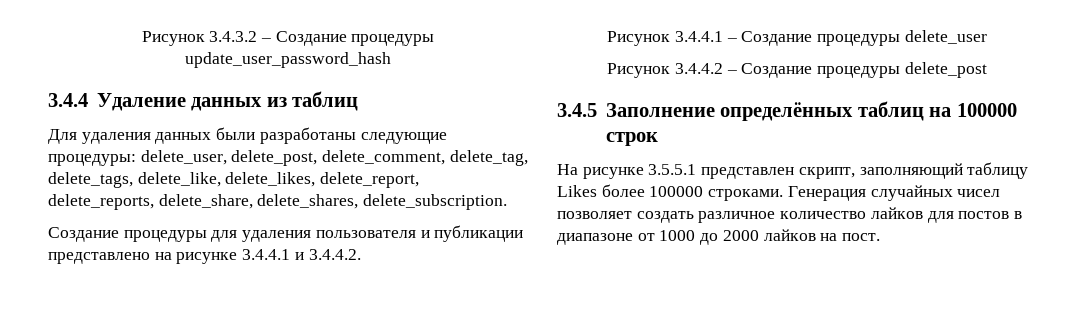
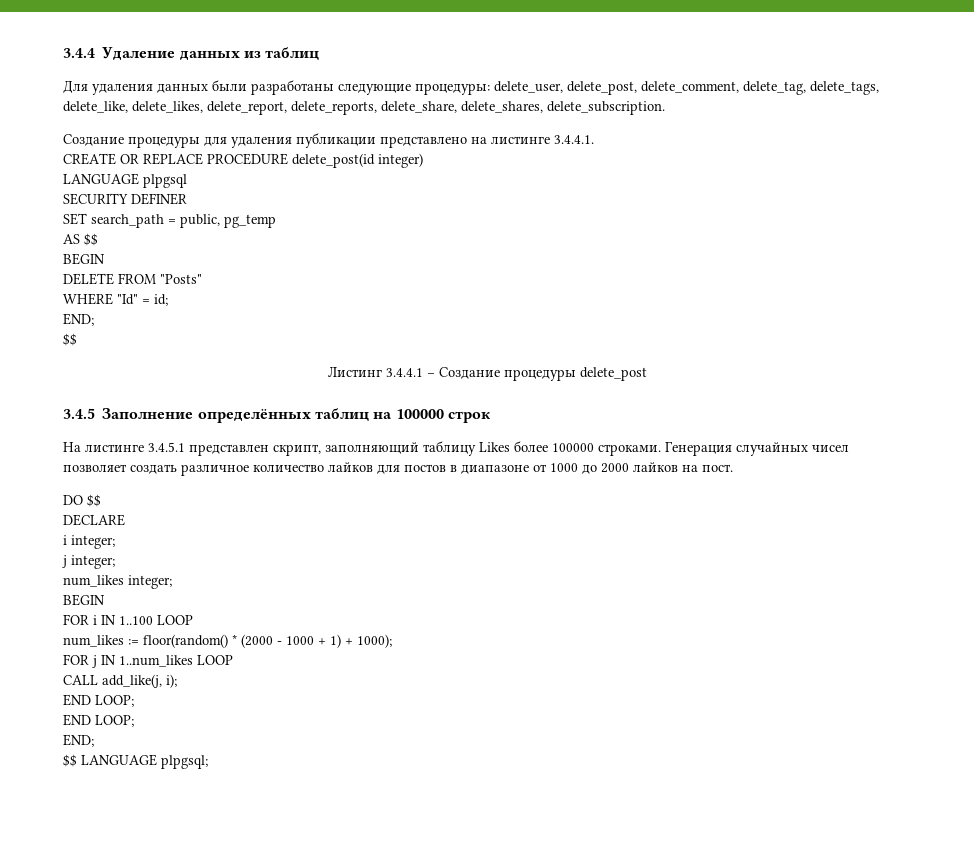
- Рисунок 3.4.3.2 – Создание процедуры update_user_password_hash
- Создание процедуры для удаления пользователя и публикации представлено на рисунке 3.4.4.1 и 3.4.4.2.
- Рисунок 3.4.4.1 – Создание процедуры delete_user
- Рисунок 3.4.4.2 – Создание процедуры delete_post
+ Создание процедуры для удаления публикации представлено на листинге 3.4.4.1.
+ CREATE OR REPLACE PROCEDURE delete_post(id integer)
+ LANGUAGE plpgsql
+ SECURITY DEFINER
+ SET search_path = public, pg_temp
+ AS $$
+ BEGIN
+ DELETE FROM "Posts"
+ WHERE "Id" = id;
+ END;
+ $$
+ Листинг 3.4.4.1 – Создание процедуры delete_post
- На рисунке 3.5.5.1 представлен скрипт, заполняющий таблицу Likes более 100000 строками.
+ На листинге 3.4.5.1 представлен скрипт, заполняющий таблицу Likes более 100000 строками.
+ DO $$
+ DECLARE
+ i integer;
+ j integer;
+ num_likes integer;
+ BEGIN
+ FOR i IN 1..100 LOOP
+ num_likes := floor(random() * (2000 - 1000 + 1) + 1000);
+ FOR j IN 1..num_likes LOOP
+ CALL add_like(j, i);
+ END LOOP;
+ END LOOP;
+ END;
+ $$ LANGUAGE plpgsql;

